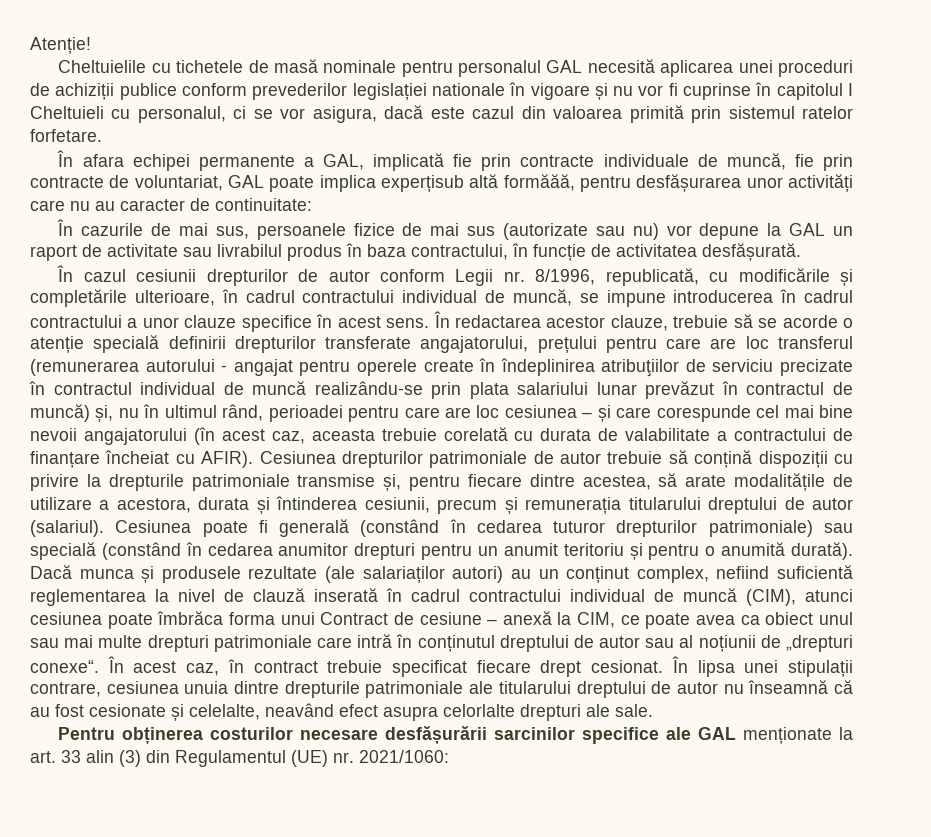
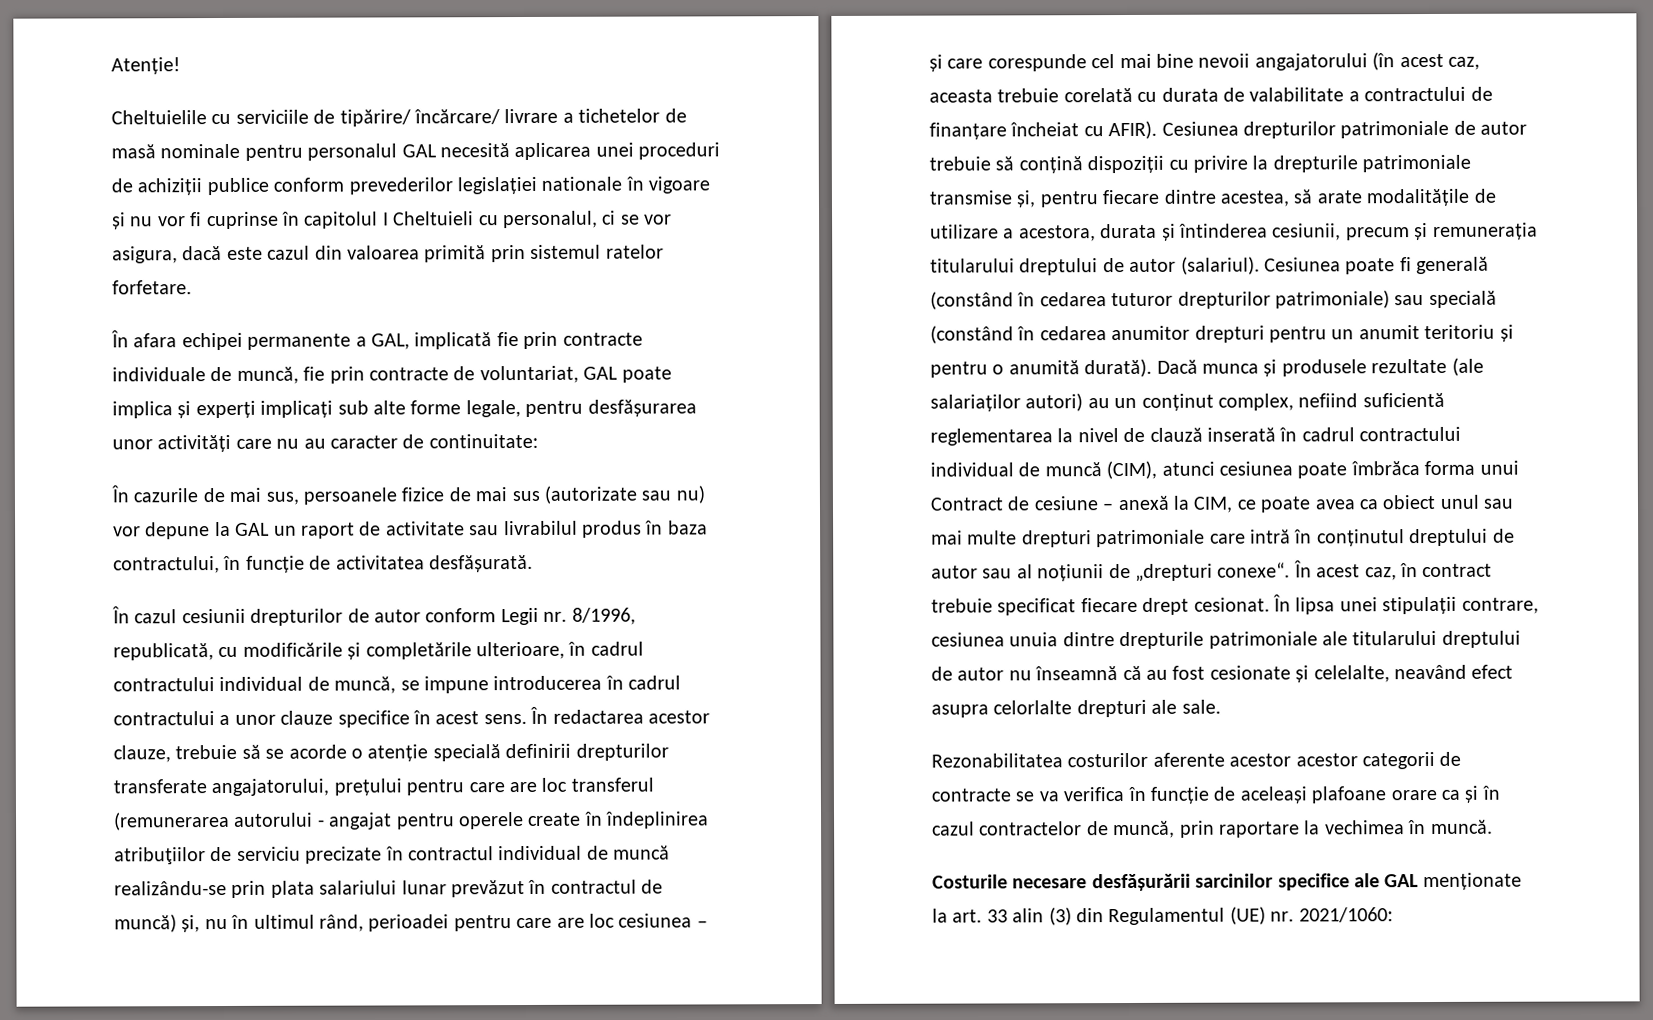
- Cheltuielile cu tichetele de masă nominale pentru personalul GAL necesită aplicarea unei proceduri de achiziții publice conform prevederilor legislației nationale în vigoare și nu vor fi cuprinse în capitolul I Cheltuieli cu personalul, ci se vor asigura, dacă este cazul din valoarea primită prin sistemul ratelor forfetare.
+ Cheltuielile cu serviciile de tipărire/ încărcare/ livrare a tichetelor de masă nominale pentru personalul GAL necesită aplicarea unei proceduri de achiziții publice conform prevederilor legislației nationale în vigoare și nu vor fi cuprinse în capitolul I Cheltuieli cu personalul, ci se vor asigura, dacă este cazul din valoarea primită prin sistemul ratelor forfetare.
- În afara echipei permanente a GAL, implicată fie prin contracte individuale de muncă, fie prin contracte de voluntariat, GAL poate implica experțisub altă formăăă, pentru desfășurarea unor activități care nu au caracter de continuitate:
+ În afara echipei permanente a GAL, implicată fie prin contracte individuale de muncă, fie prin contracte de voluntariat, GAL poate implica și experți implicați sub alte forme legale, pentru desfășurarea unor activități care nu au caracter de continuitate:
- Pentru obținerea costurilor necesare desfășurării sarcinilor specifice ale GAL menționate la art. 33 alin (3) din Regulamentul (UE) nr. 2021/1060:
+ Rezonabilitatea costurilor aferente acestor acestor categorii de contracte se va verifica în funcție de aceleași plafoane orare ca și în cazul contractelor de muncă, prin raportare la vechimea în muncă.
+ Costurile necesare desfășurării sarcinilor specifice ale GAL menționate la art. 33 alin (3) din Regulamentul (UE) nr. 2021/1060:

